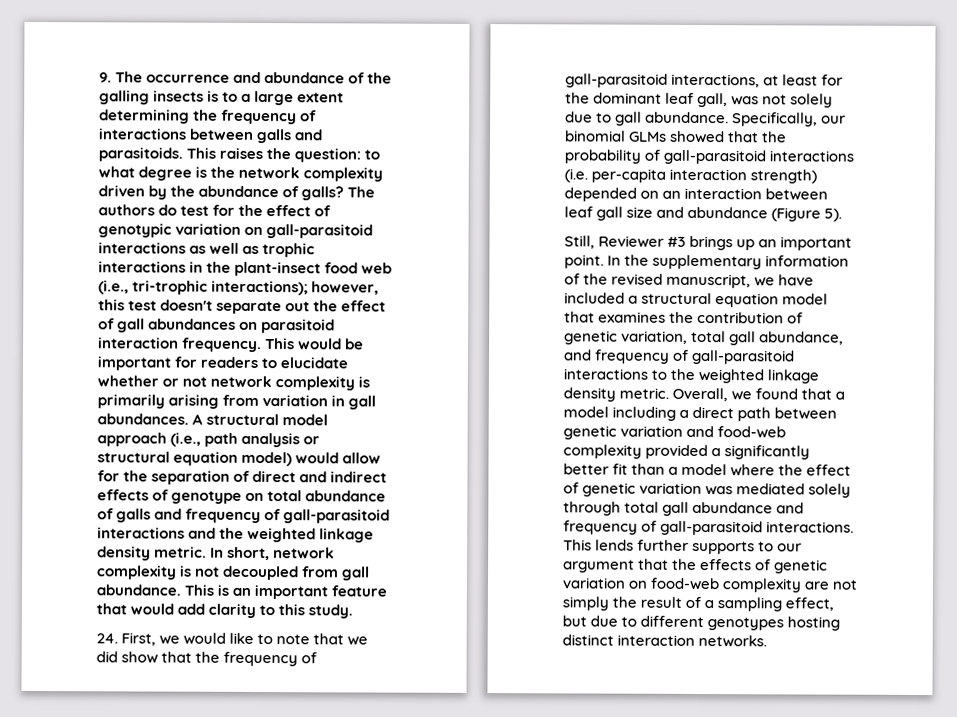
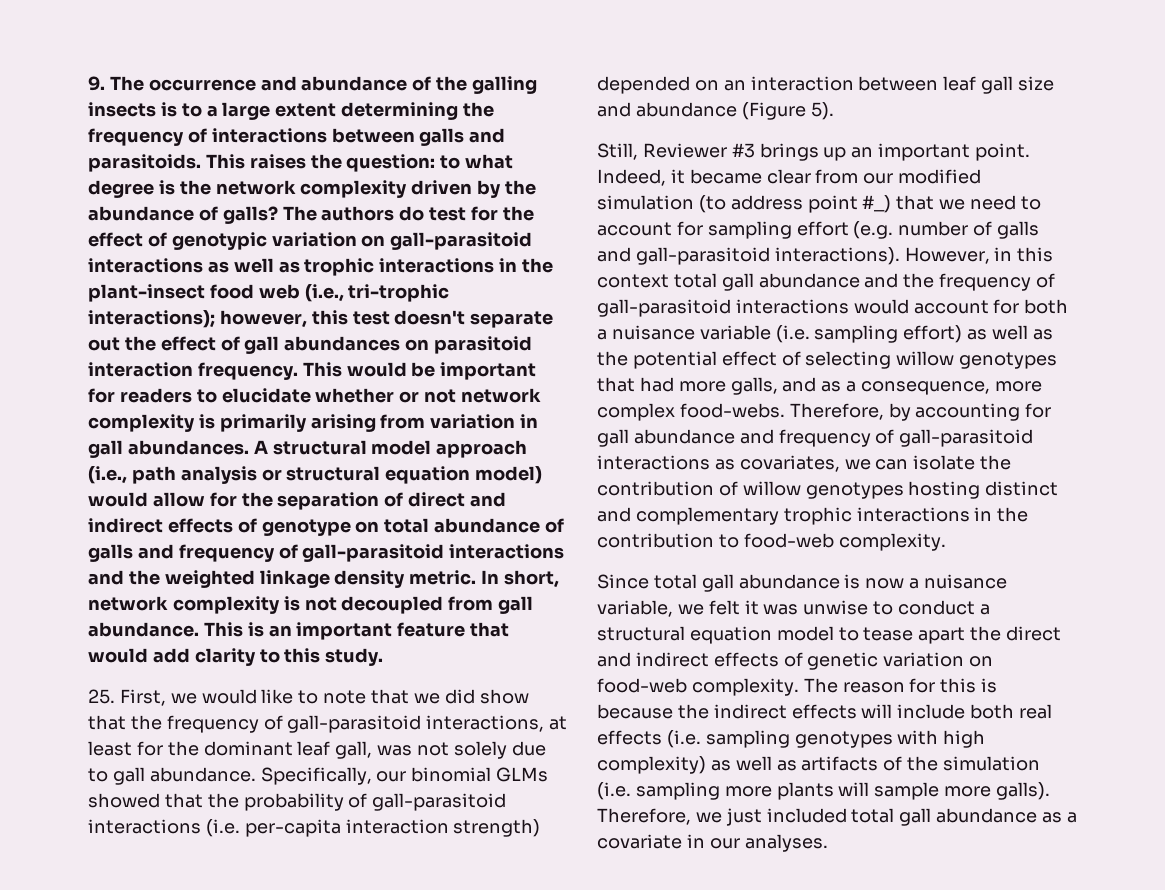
- 24. First, we would like to note that we did show that the frequency of gall-parasitoid interactions, at least for the dominant leaf gall, was not solely due to gall abundance.
+ 25. First, we would like to note that we did show that the frequency of gall-parasitoid interactions, at least for the dominant leaf gall, was not solely due to gall abundance.
- In the supplementary information of the revised manuscript, we have included a structural equation model that examines the contribution of genetic variation, total gall abundance, and frequency of gall-parasitoid interactions to the weighted linkage density metric. Overall, we found that a model including a direct path between genetic variation and food-web complexity provided a significantly better fit than a model where the effect of genetic variation was mediated solely through total gall abundance and frequency of gall-parasitoid interactions. This lends further supports to our argument that the effects of genetic variation on food-web complexity are not simply the result of a sampling effect, but due to different genotypes hosting distinct interaction networks.
+ Indeed, it became clear from our modified simulation (to address point #_) that we need to account for sampling effort (e.g. number of galls and gall-parasitoid interactions). However, in this context total gall abundance and the frequency of gall-parasitoid interactions would account for both a nuisance variable (i.e. sampling effort) as well as the potential effect of selecting willow genotypes that had more galls, and as a consequence, more complex food-webs. Therefore, by accounting for gall abundance and frequency of gall-parasitoid interactions as covariates, we can isolate the contribution of willow genotypes hosting distinct and complementary trophic interactions in the contribution to food-web complexity.
+ Since total gall abundance is now a nuisance variable, we felt it was unwise to conduct a structural equation model to tease apart the direct and indirect effects of genetic variation on food-web complexity. The reason for this is because the indirect effects will include both real effects (i.e. sampling genotypes with high complexity) as well as artifacts of the simulation (i.e. sampling more plants will sample more galls). Therefore, we just included total gall abundance as a covariate in our analyses.

